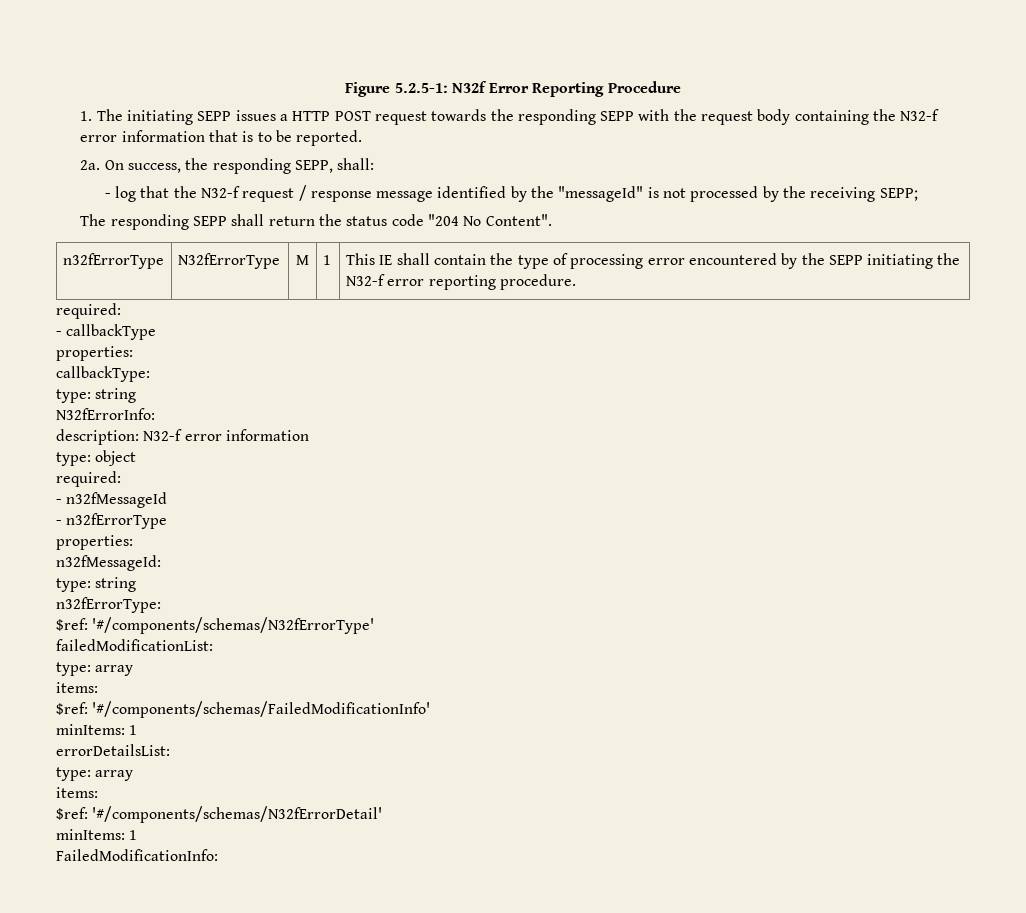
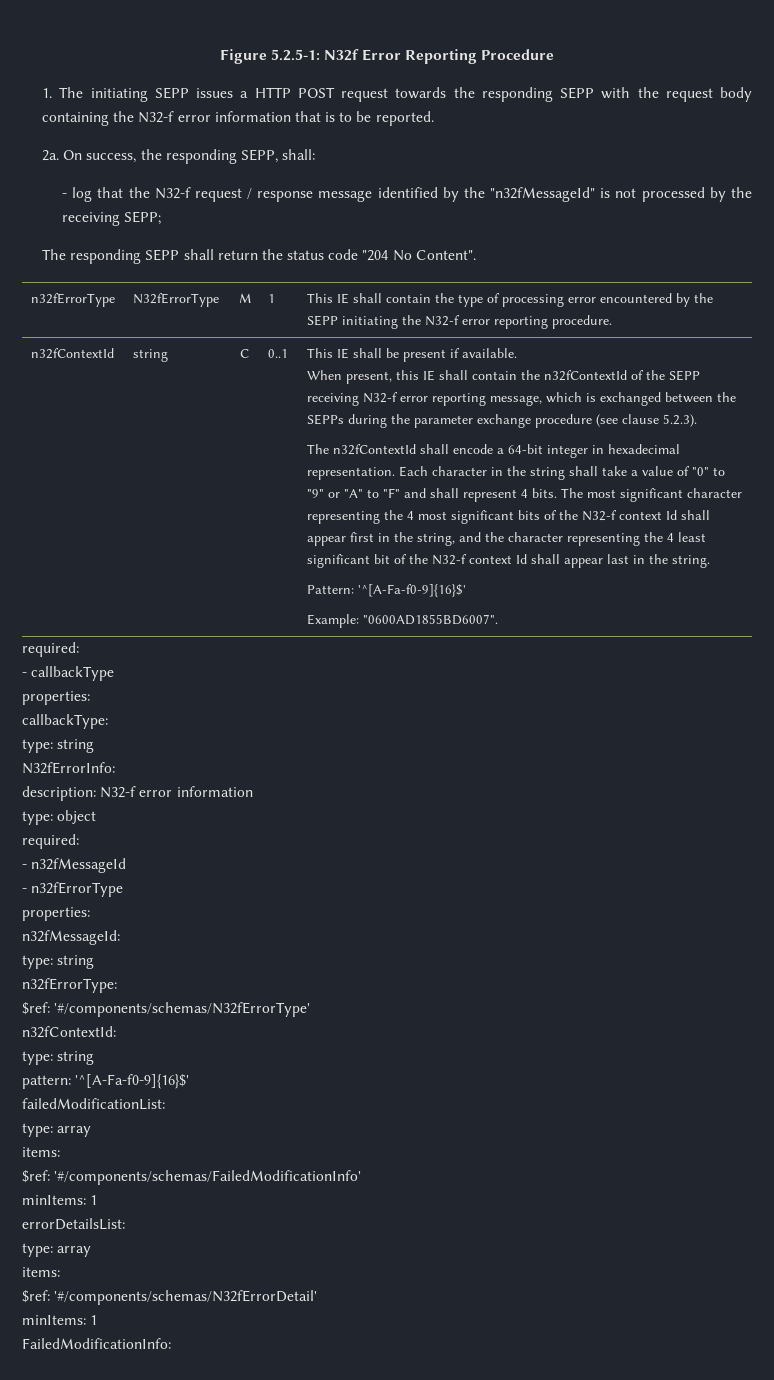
- - log that the N32-f request / response message identified by the "messageId" is not processed by the receiving SEPP;
+ - log that the N32-f request / response message identified by the "n32fMessageId" is not processed by the receiving SEPP;
+ n32fContextId | string | C | 0..1 | This IE shall be present if available.
+ When present, this IE shall contain the n32fContextId of the SEPP receiving N32-f error reporting message, which is exchanged between the SEPPs during the parameter exchange procedure (see clause 5.2.3).
+ The n32fContextId shall encode a 64-bit integer in hexadecimal representation. Each character in the string shall take a value of "0" to "9" or "A" to "F" and shall represent 4 bits. The most significant character representing the 4 most significant bits of the N32-f context Id shall appear first in the string, and the character representing the 4 least significant bit of the N32-f context Id shall appear last in the string.
+ Pattern: '^[A-Fa-f0-9]{16}$'
+ Example: "0600AD1855BD6007".
+ n32fContextId:
+ type: string
+ pattern: '^[A-Fa-f0-9]{16}$'

